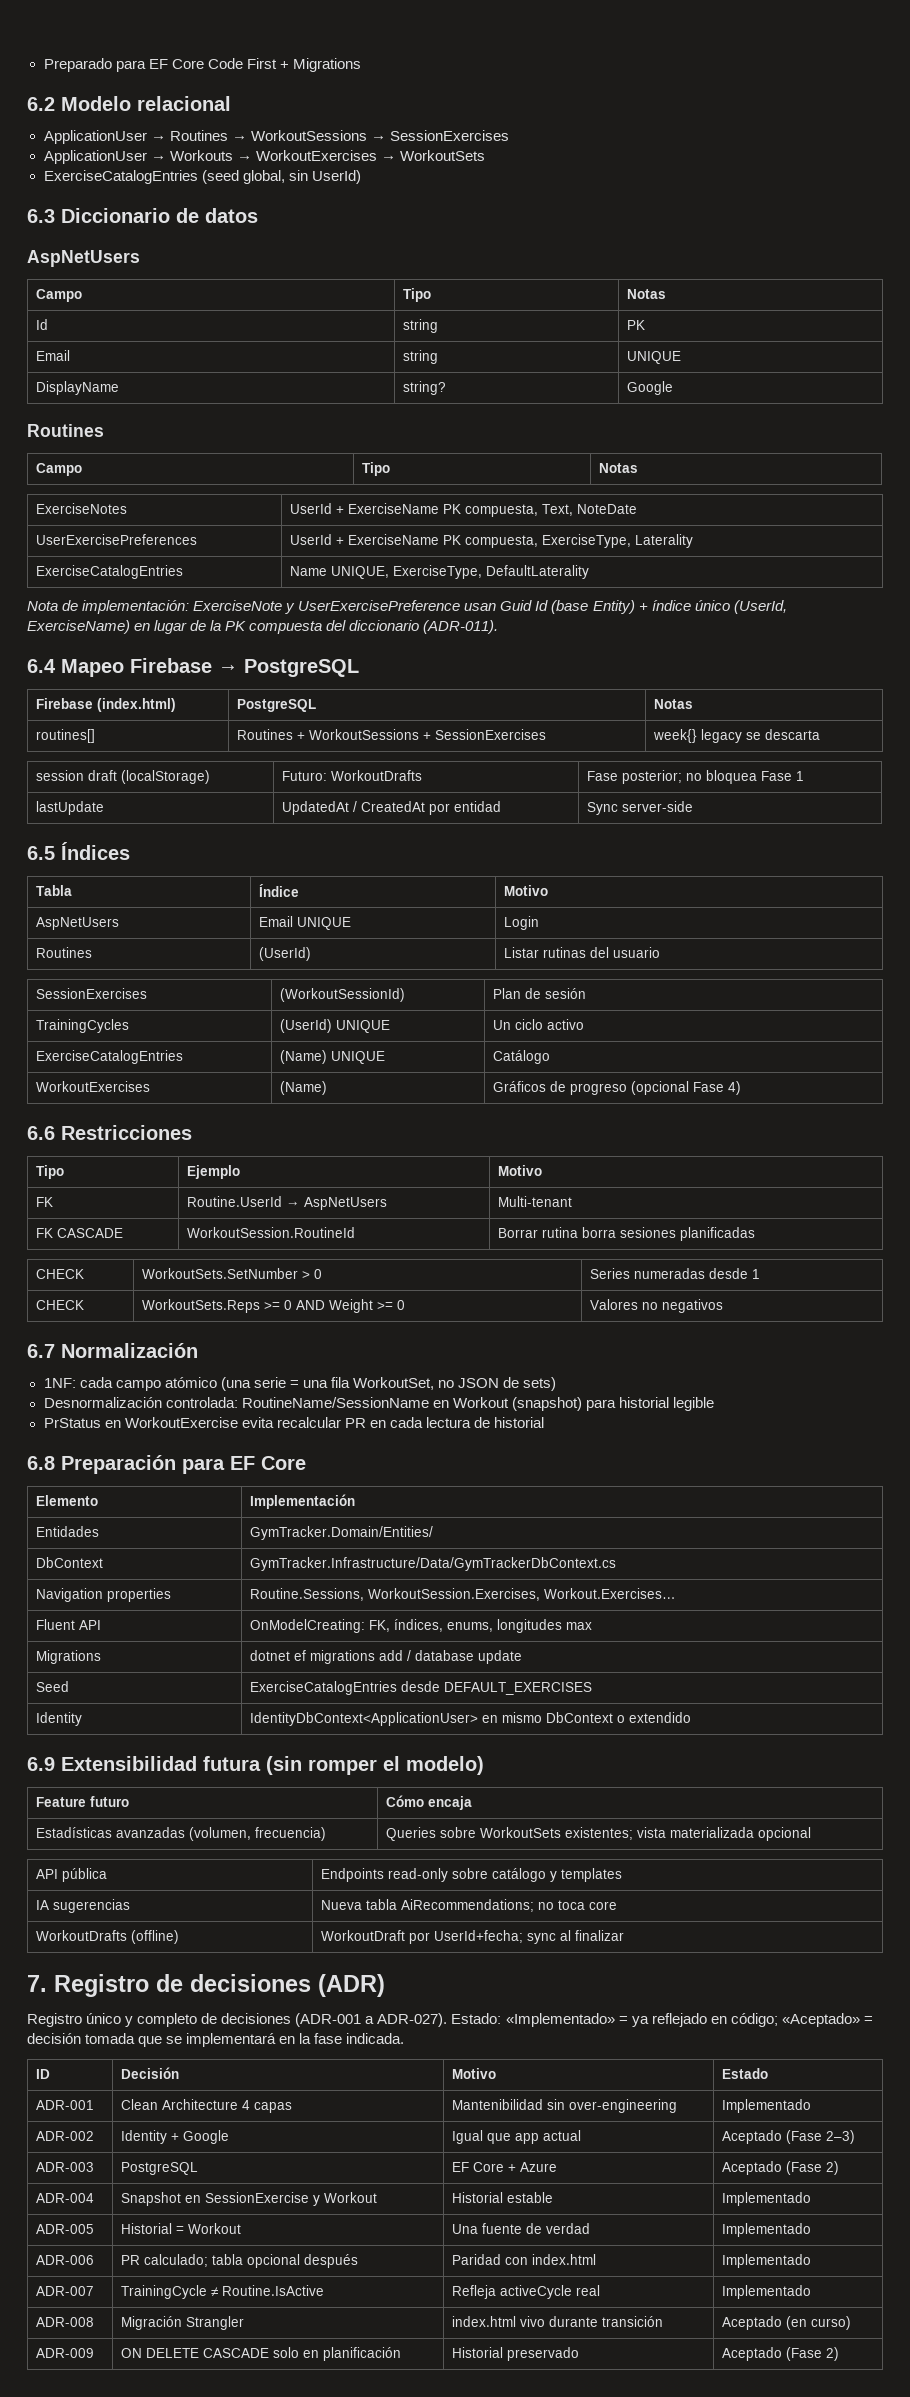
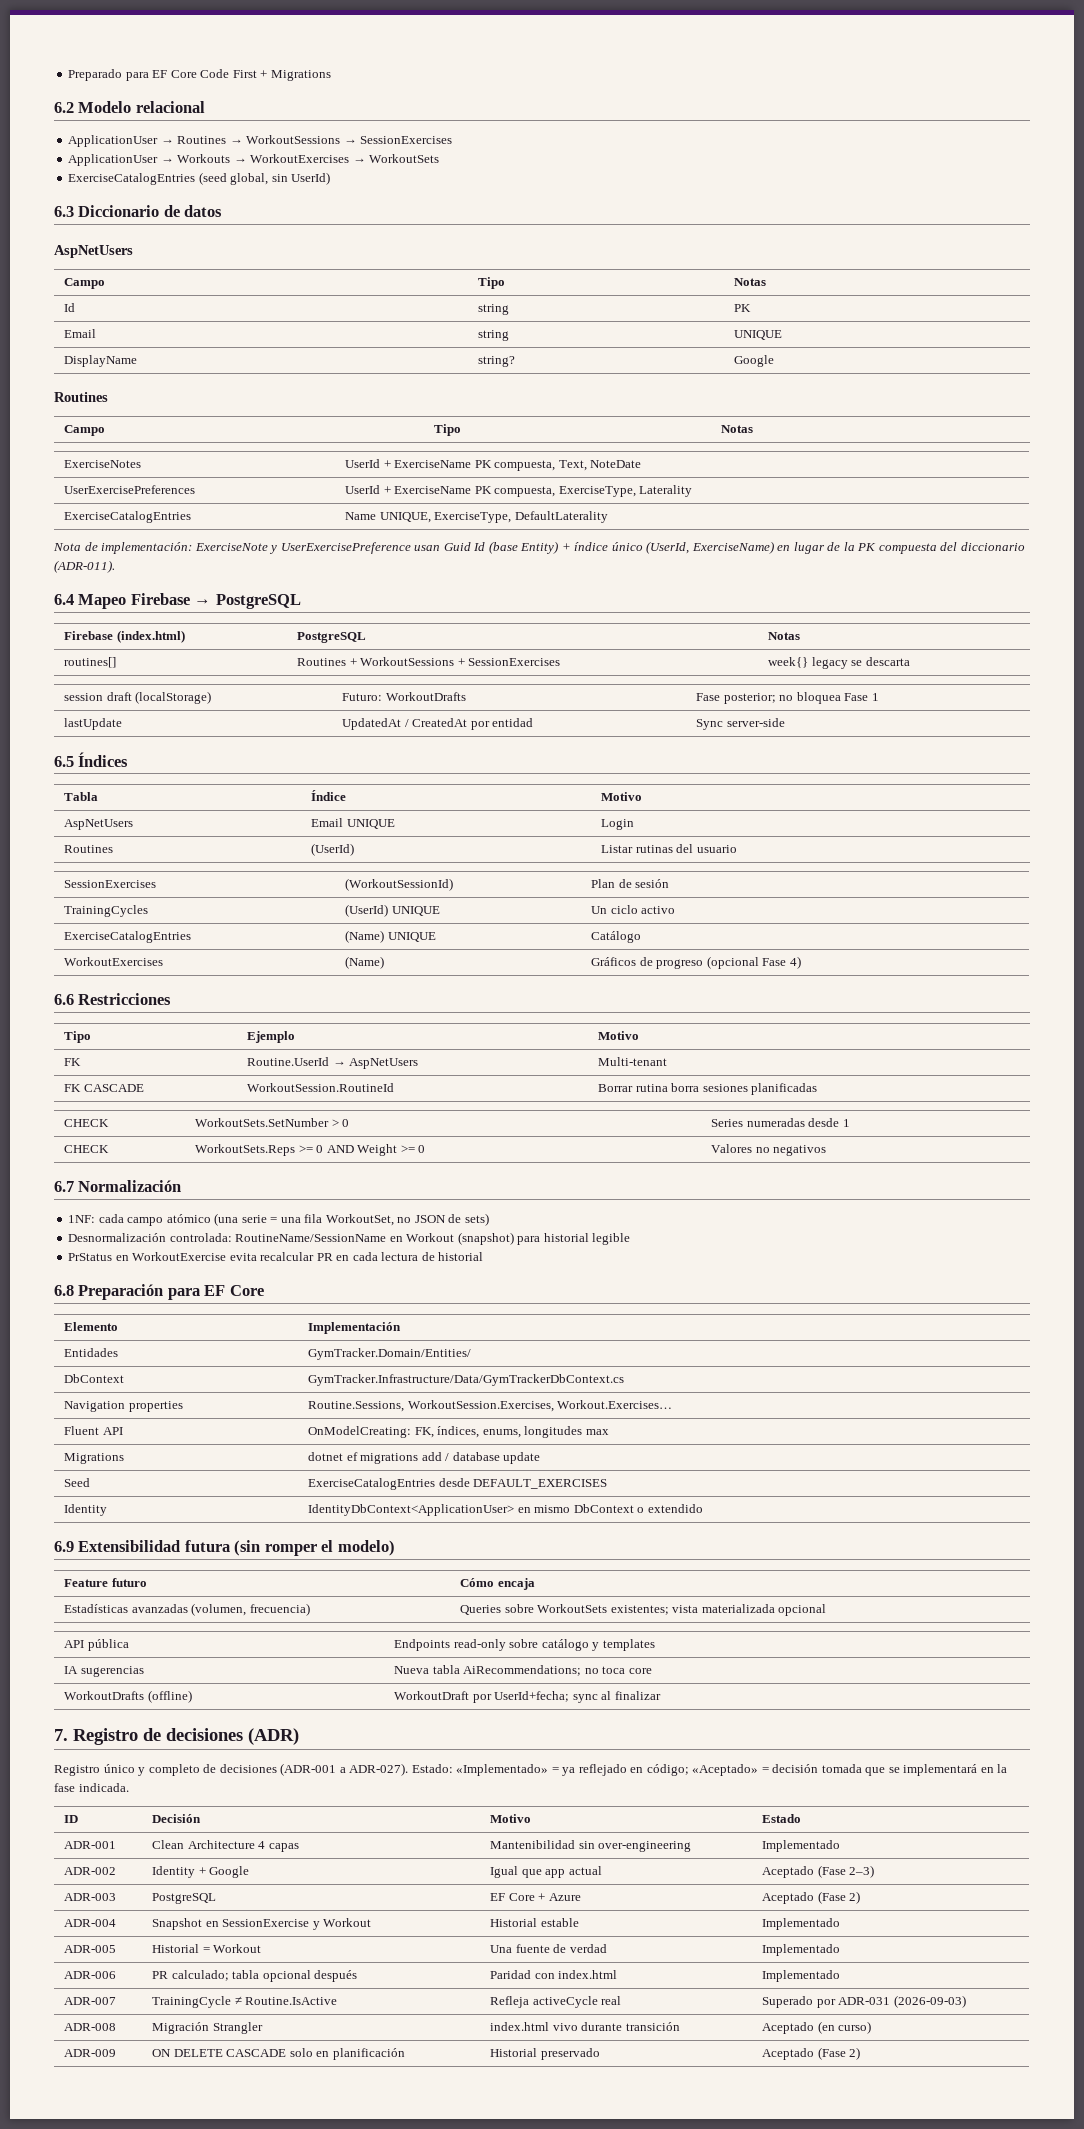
- ADR-007 | TrainingCycle ≠ Routine.IsActive | Refleja activeCycle real | Implementado
+ ADR-007 | TrainingCycle ≠ Routine.IsActive | Refleja activeCycle real | Superado por ADR-031 (2026-09-03)

